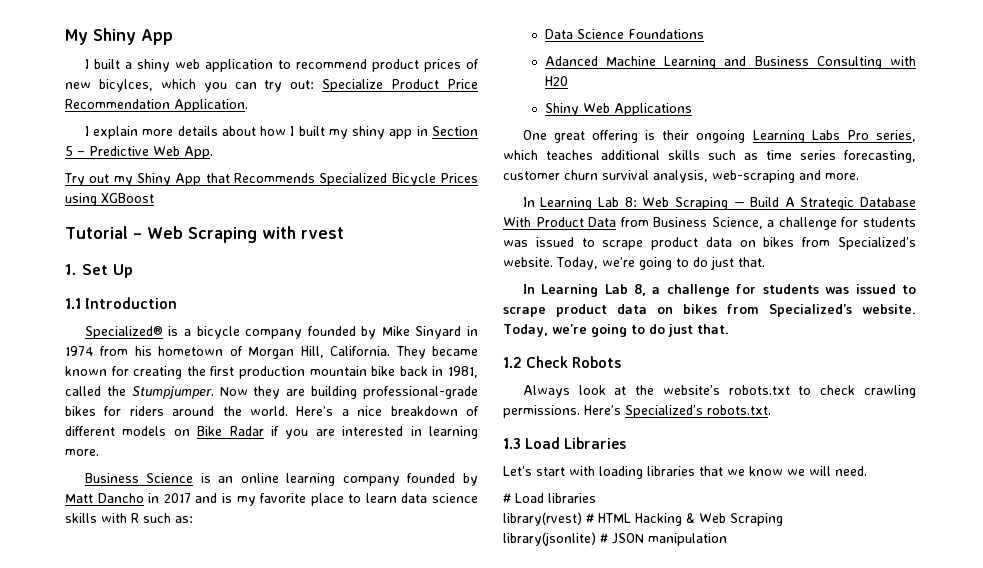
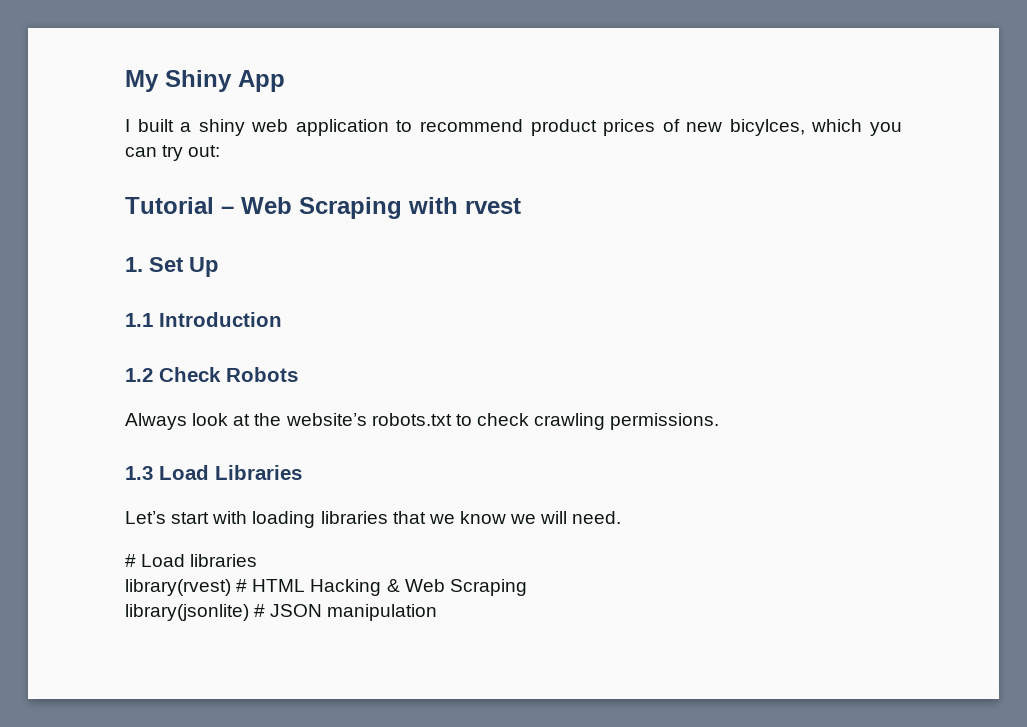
- I built a shiny web application to recommend product prices of new bicylces, which you can try out: Specialize Product Price Recommendation Application.
- I explain more details about how I built my shiny app in Section 5 – Predictive Web App.
- Try out my Shiny App that Recommends Specialized Bicycle Prices using XGBoost
+ I built a shiny web application to recommend product prices of new bicylces, which you can try out:
- Specialized® is a bicycle company founded by Mike Sinyard in 1974 from his hometown of Morgan Hill, California. They became known for creating the first production mountain bike back in 1981, called the Stumpjumper. Now they are building professional-grade bikes for riders around the world. Here’s a nice breakdown of different models on Bike Radar if you are interested in learning more.
- Business Science is an online learning company founded by Matt Dancho in 2017 and is my favorite place to learn data science skills with R such as:
- Data Science Foundations
- Adanced Machine Learning and Business Consulting with H20
- Shiny Web Applications
- One great offering is their ongoing Learning Labs Pro series, which teaches additional skills such as time series forecasting, customer churn survival analysis, web-scraping and more.
- In Learning Lab 8: Web Scraping — Build A Strategic Database With Product Data from Business Science, a challenge for students was issued to scrape product data on bikes from Specialized’s website. Today, we’re going to do just that.
- In Learning Lab 8, a challenge for students was issued to scrape product data on bikes from Specialized’s website. Today, we’re going to do just that.
- Here’s Specialized’s robots.txt.

